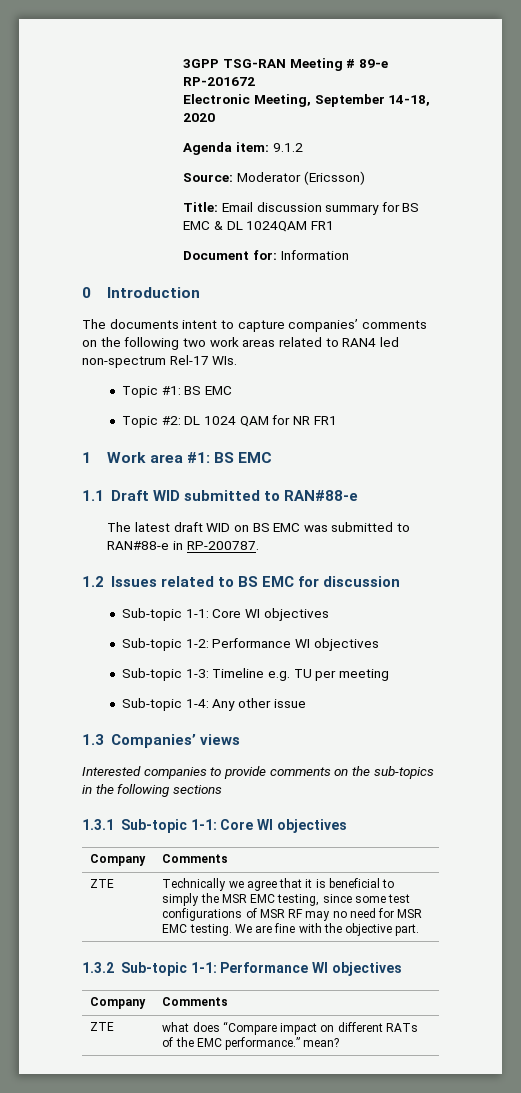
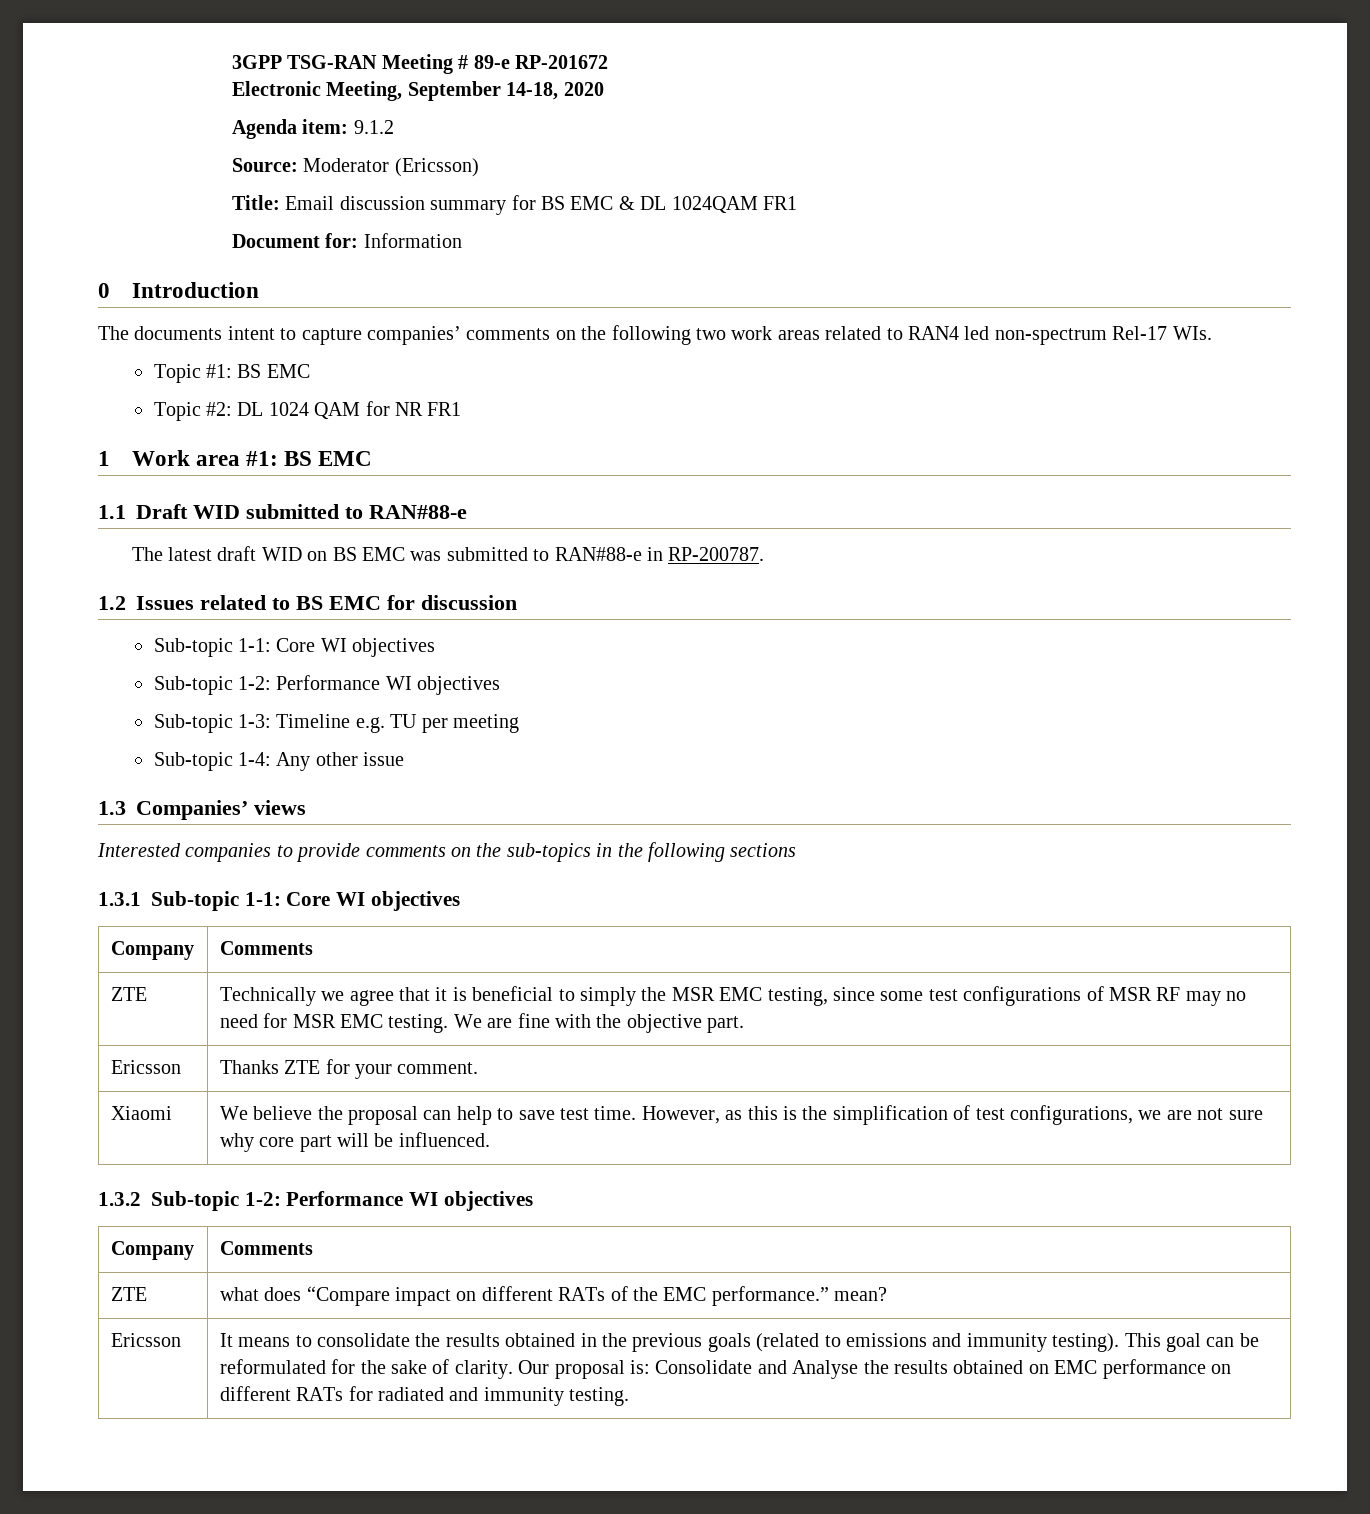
+ Ericsson | Thanks ZTE for your comment.
+ Xiaomi | We believe the proposal can help to save test time. However, as this is the simplification of test configurations, we are not sure why core part will be influenced.
- 1.3.2 Sub-topic 1-1: Performance WI objectives
+ 1.3.2 Sub-topic 1-2: Performance WI objectives
+ Ericsson | It means to consolidate the results obtained in the previous goals (related to emissions and immunity testing). This goal can be reformulated for the sake of clarity. Our proposal is: Consolidate and Analyse the results obtained on EMC performance on different RATs for radiated and immunity testing.

